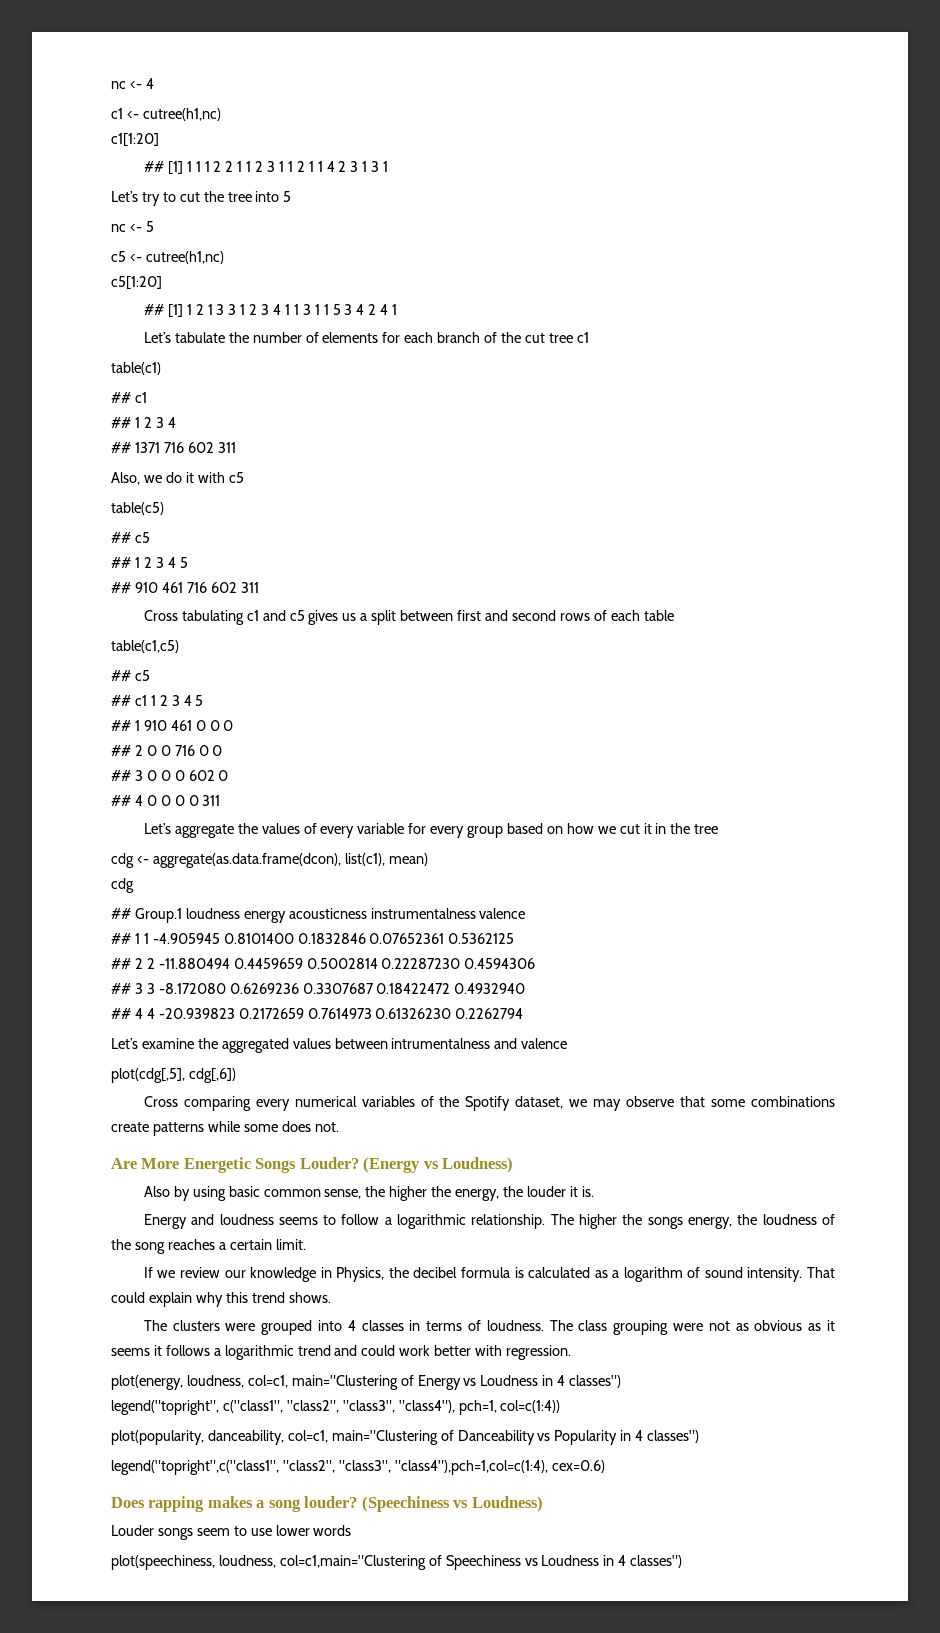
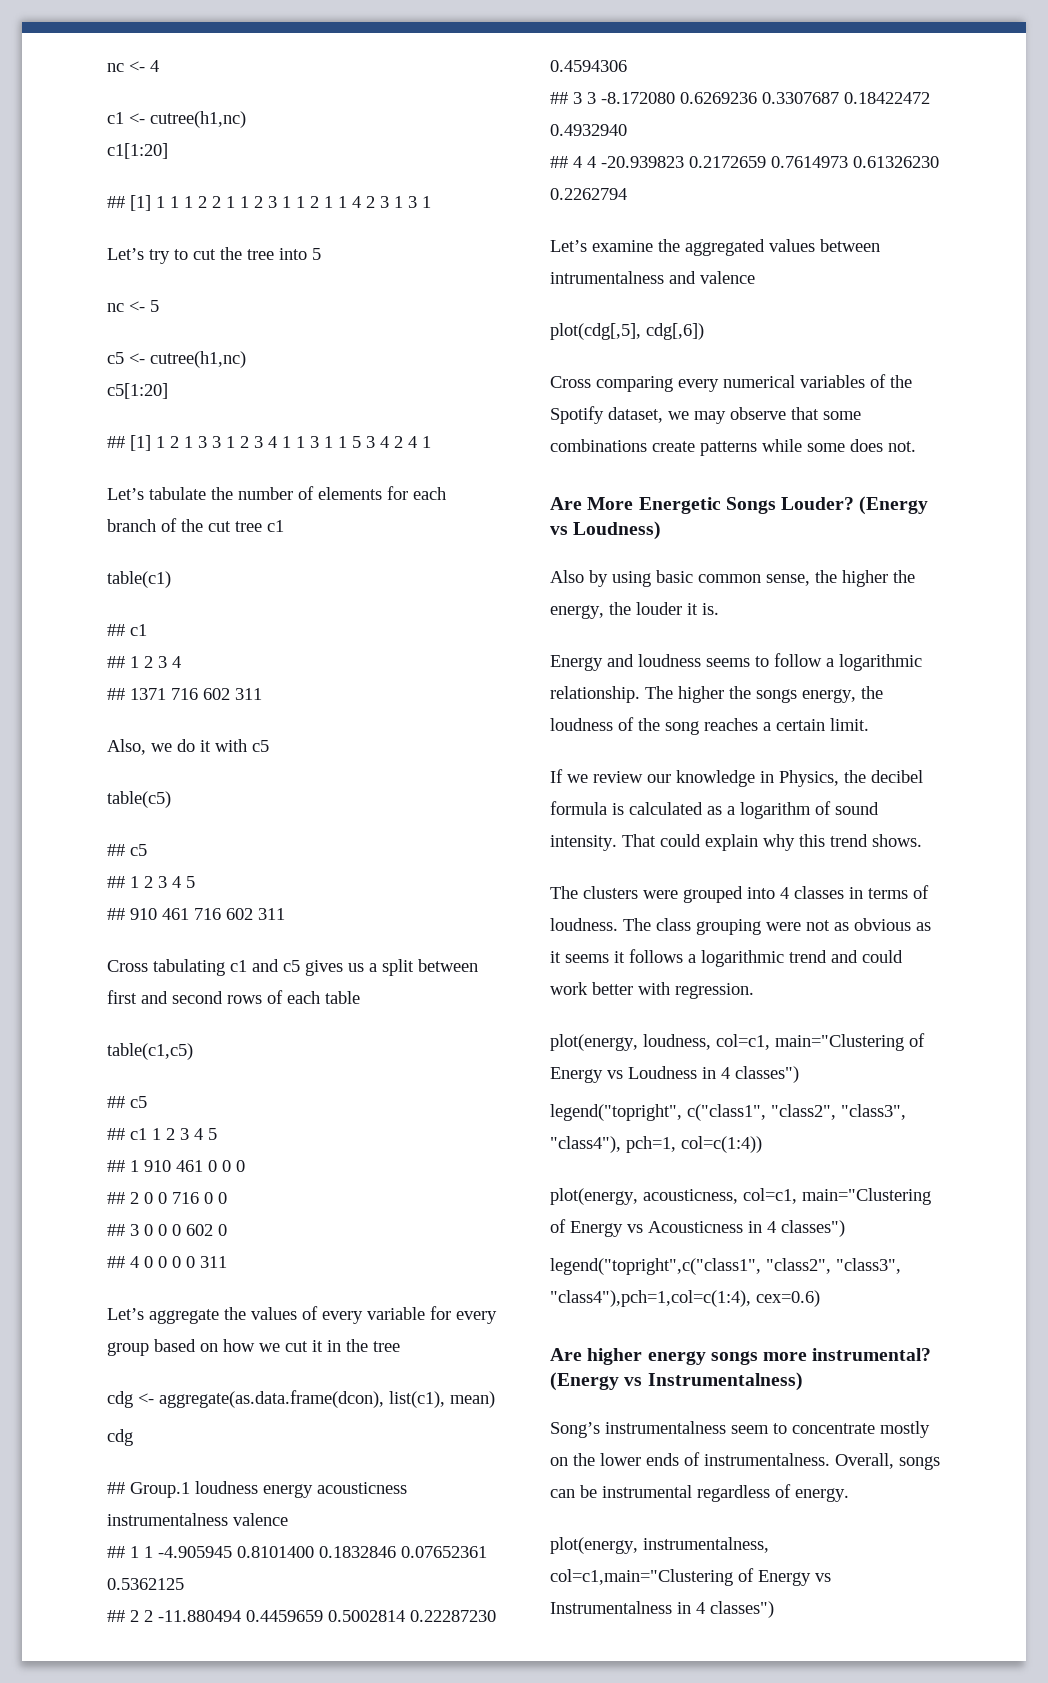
- plot(popularity, danceability, col=c1, main="Clustering of Danceability vs Popularity in 4 classes")
+ plot(energy, acousticness, col=c1, main="Clustering of Energy vs Acousticness in 4 classes")
- Does rapping makes a song louder? (Speechiness vs Loudness)
- Louder songs seem to use lower words
- plot(speechiness, loudness, col=c1,main="Clustering of Speechiness vs Loudness in 4 classes")
+ Are higher energy songs more instrumental? (Energy vs Instrumentalness)
+ Song’s instrumentalness seem to concentrate mostly on the lower ends of instrumentalness. Overall, songs can be instrumental regardless of energy.
+ plot(energy, instrumentalness, col=c1,main="Clustering of Energy vs Instrumentalness in 4 classes")

